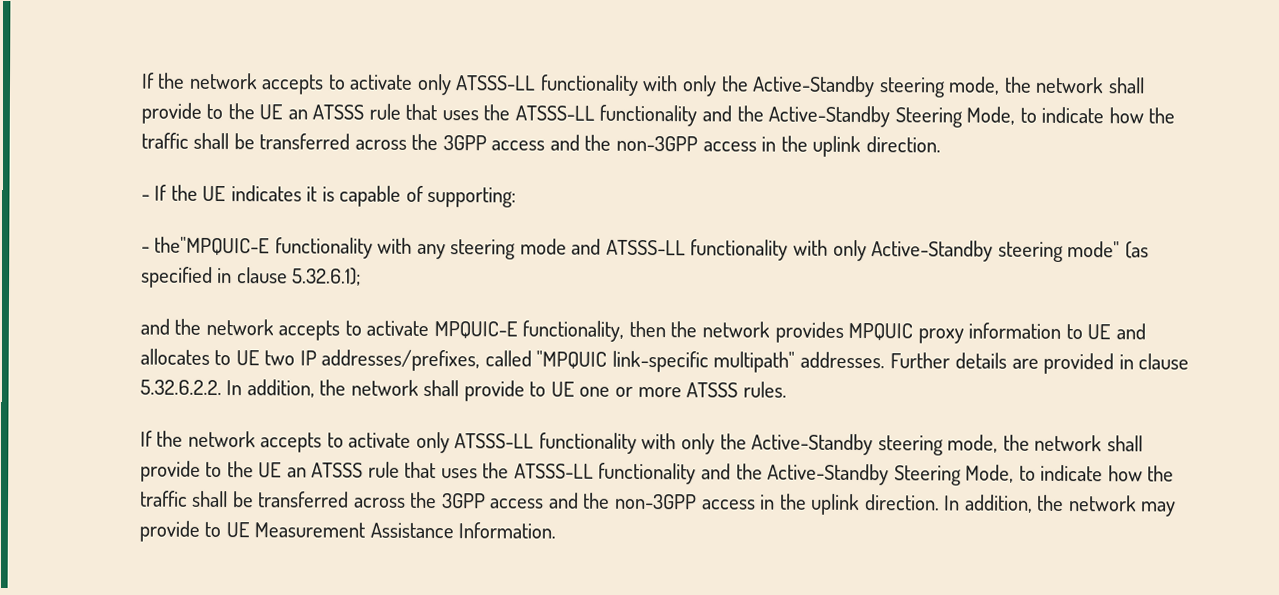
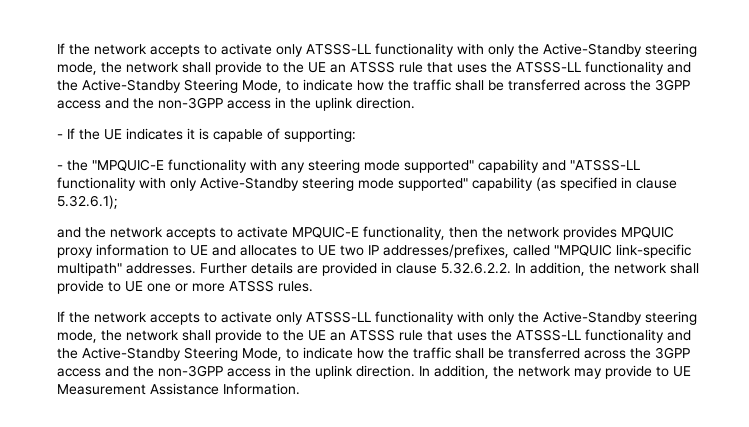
- - the"MPQUIC-E functionality with any steering mode and ATSSS-LL functionality with only Active-Standby steering mode" (as specified in clause 5.32.6.1);
+ - the "MPQUIC-E functionality with any steering mode supported" capability and "ATSSS-LL functionality with only Active-Standby steering mode supported" capability (as specified in clause 5.32.6.1);

